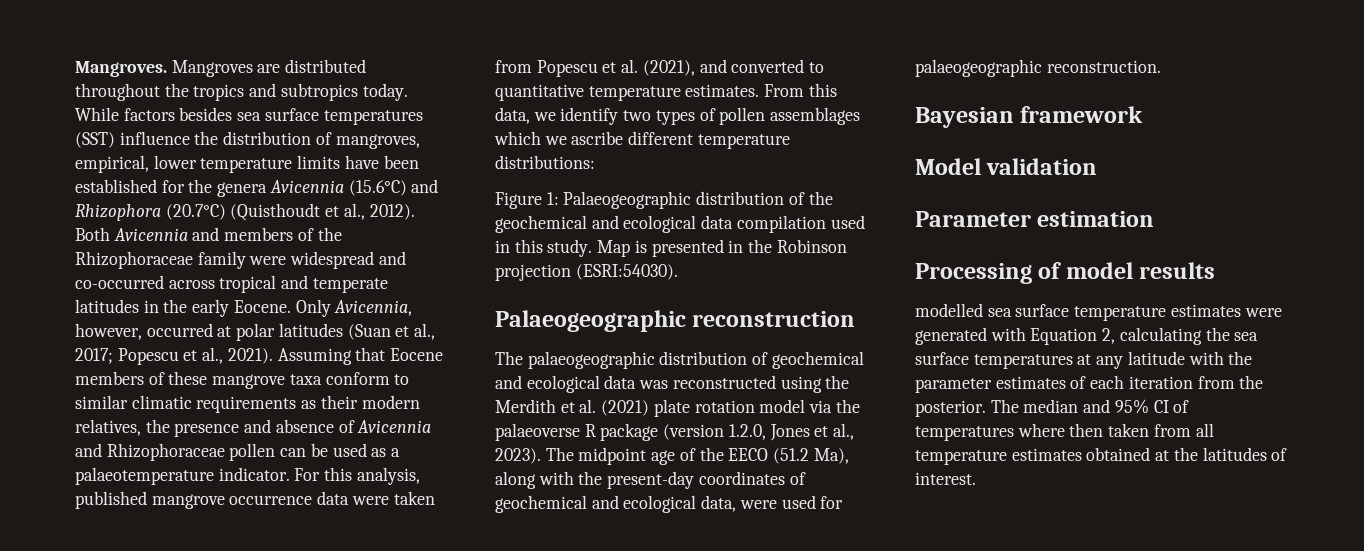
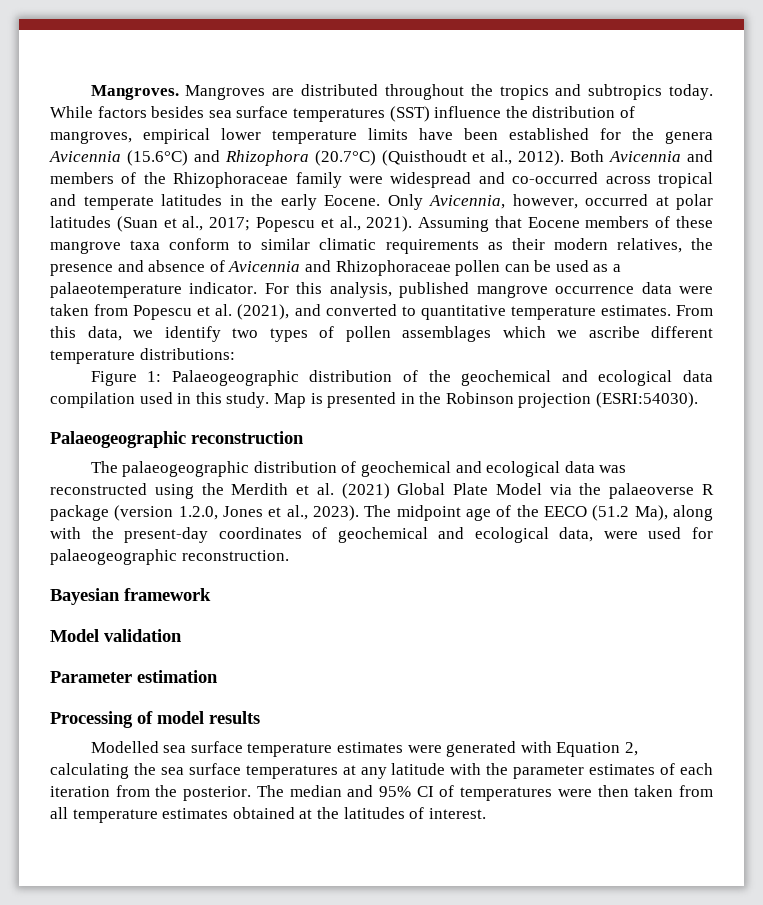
- While factors besides sea surface temperatures (SST) influence the distribution of mangroves, empirical, lower temperature limits have been established for the genera Avicennia (15.6°C) and Rhizophora (20.7°C) (Quisthoudt et al., 2012).
+ While factors besides sea surface temperatures (SST) influence the distribution of mangroves, empirical lower temperature limits have been established for the genera Avicennia (15.6°C) and Rhizophora (20.7°C) (Quisthoudt et al., 2012).
- The palaeogeographic distribution of geochemical and ecological data was reconstructed using the Merdith et al. (2021) plate rotation model via the palaeoverse R package (version 1.2.0, Jones et al., 2023).
+ The palaeogeographic distribution of geochemical and ecological data was reconstructed using the Merdith et al. (2021) Global Plate Model via the palaeoverse R package (version 1.2.0, Jones et al., 2023).
- modelled sea surface temperature estimates were generated with Equation 2, calculating the sea surface temperatures at any latitude with the parameter estimates of each iteration from the posterior.
+ Modelled sea surface temperature estimates were generated with Equation 2, calculating the sea surface temperatures at any latitude with the parameter estimates of each iteration from the posterior.
- The median and 95% CI of temperatures where then taken from all temperature estimates obtained at the latitudes of interest.
+ The median and 95% CI of temperatures were then taken from all temperature estimates obtained at the latitudes of interest.

